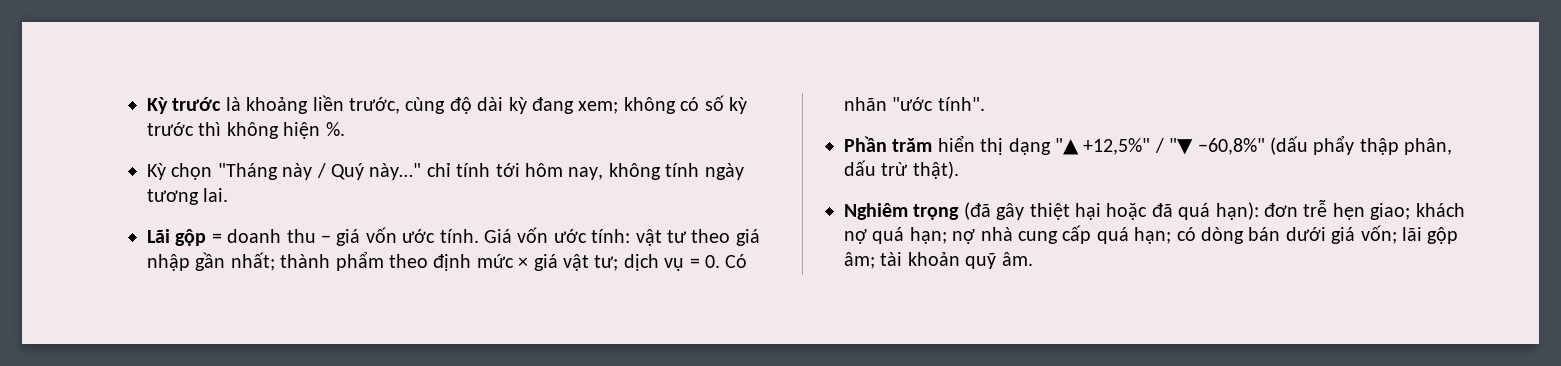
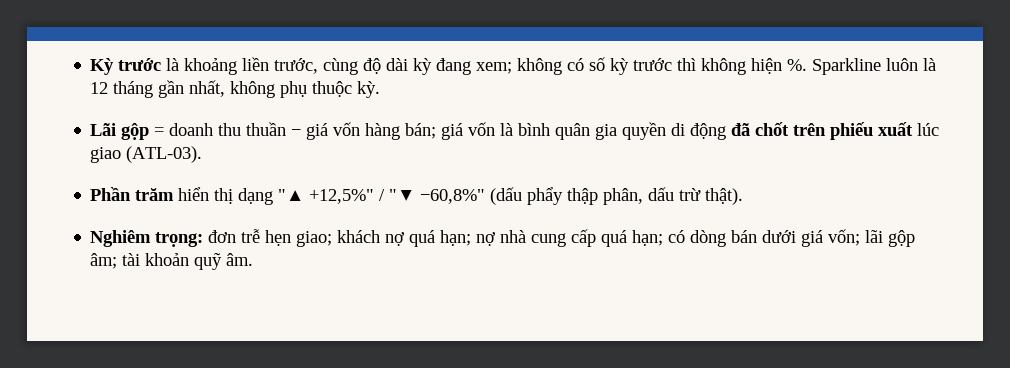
- Kỳ trước là khoảng liền trước, cùng độ dài kỳ đang xem; không có số kỳ trước thì không hiện %.
- Kỳ chọn "Tháng này / Quý này…" chỉ tính tới hôm nay, không tính ngày tương lai.
+ Kỳ trước là khoảng liền trước, cùng độ dài kỳ đang xem; không có số kỳ trước thì không hiện %. Sparkline luôn là 12 tháng gần nhất, không phụ thuộc kỳ.
- Lãi gộp = doanh thu − giá vốn ước tính. Giá vốn ước tính: vật tư theo giá nhập gần nhất; thành phẩm theo định mức × giá vật tư; dịch vụ = 0. Có nhãn "ước tính".
+ Lãi gộp = doanh thu thuần − giá vốn hàng bán; giá vốn là bình quân gia quyền di động đã chốt trên phiếu xuất lúc giao (ATL-03).
- Nghiêm trọng (đã gây thiệt hại hoặc đã quá hạn): đơn trễ hẹn giao; khách nợ quá hạn; nợ nhà cung cấp quá hạn; có dòng bán dưới giá vốn; lãi gộp âm; tài khoản quỹ âm.
+ Nghiêm trọng: đơn trễ hẹn giao; khách nợ quá hạn; nợ nhà cung cấp quá hạn; có dòng bán dưới giá vốn; lãi gộp âm; tài khoản quỹ âm.

